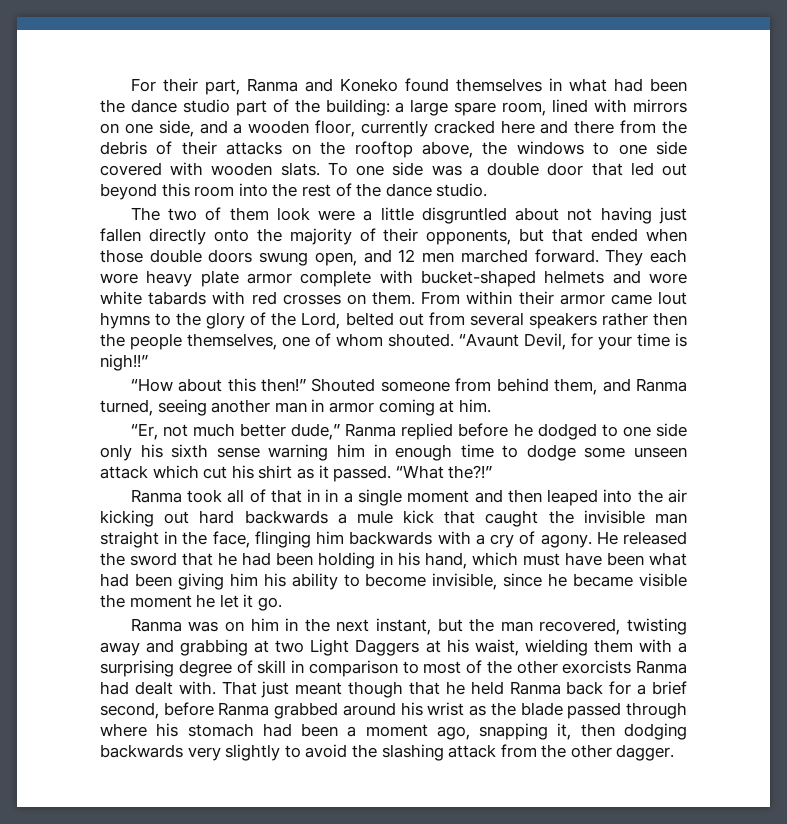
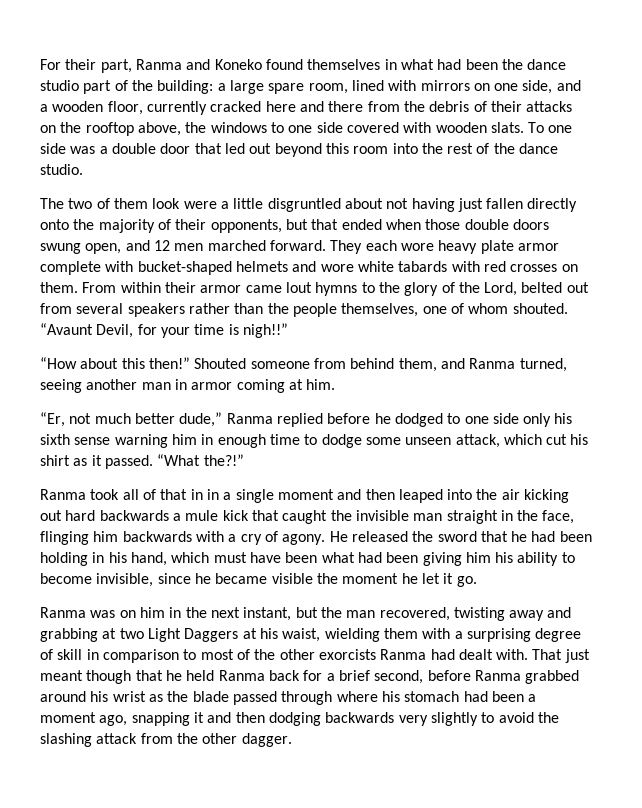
- From within their armor came lout hymns to the glory of the Lord, belted out from several speakers rather then the people themselves, one of whom shouted.
+ From within their armor came lout hymns to the glory of the Lord, belted out from several speakers rather than the people themselves, one of whom shouted.
- “Er, not much better dude,” Ranma replied before he dodged to one side only his sixth sense warning him in enough time to dodge some unseen attack which cut his shirt as it passed.
+ “Er, not much better dude,” Ranma replied before he dodged to one side only his sixth sense warning him in enough time to dodge some unseen attack, which cut his shirt as it passed.
- That just meant though that he held Ranma back for a brief second, before Ranma grabbed around his wrist as the blade passed through where his stomach had been a moment ago, snapping it, then dodging backwards very slightly to avoid the slashing attack from the other dagger.
+ That just meant though that he held Ranma back for a brief second, before Ranma grabbed around his wrist as the blade passed through where his stomach had been a moment ago, snapping it and then dodging backwards very slightly to avoid the slashing attack from the other dagger.

